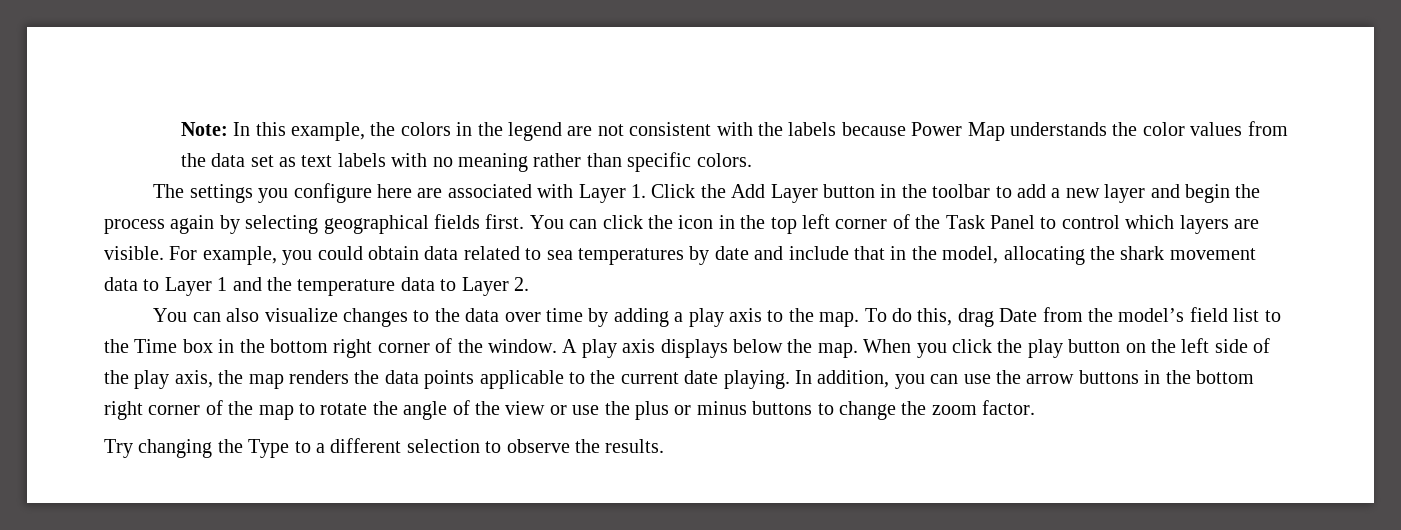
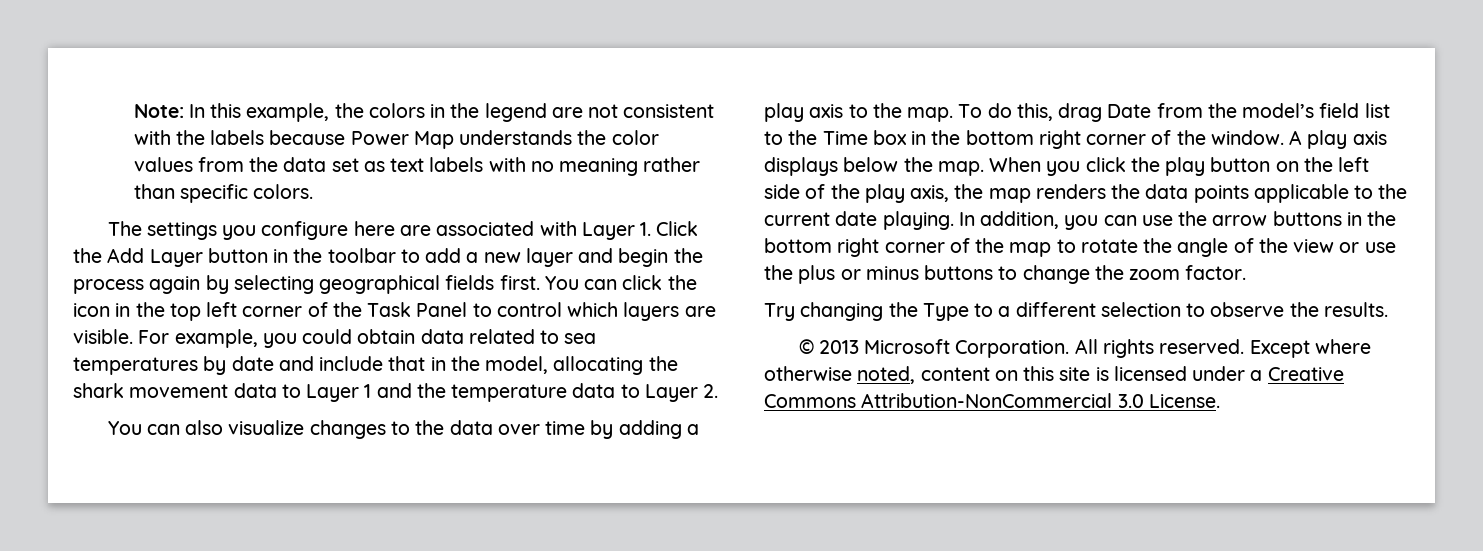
+ © 2013 Microsoft Corporation. All rights reserved. Except where otherwise noted, content on this site is licensed under a Creative Commons Attribution-NonCommercial 3.0 License.

